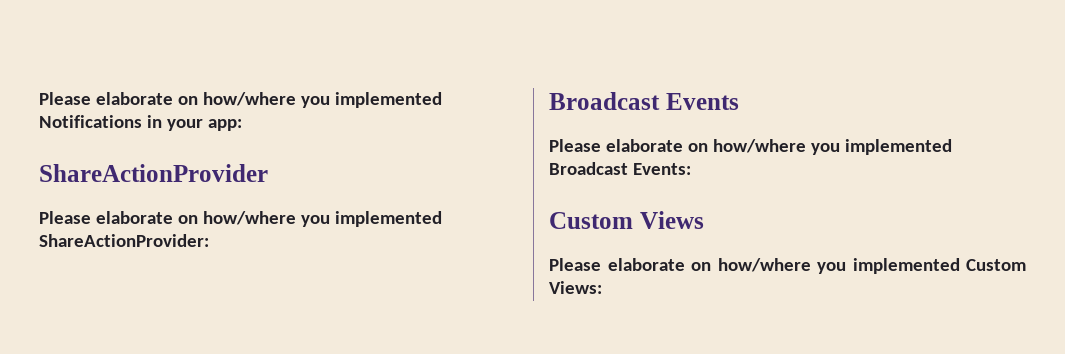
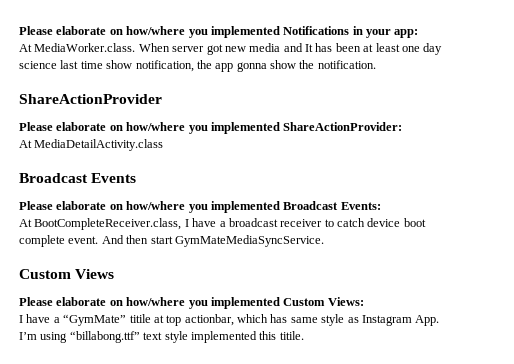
+ At MediaWorker.class. When server got new media and It has been at least one day science last time show notification, the app gonna show the notification.
+ At MediaDetailActivity.class
+ At BootCompleteReceiver.class, I have a broadcast receiver to catch device boot complete event. And then start GymMateMediaSyncService.
+ I have a “GymMate” titile at top actionbar, which has same style as Instagram App. I’m using “billabong.ttf” text style implemented this titile.

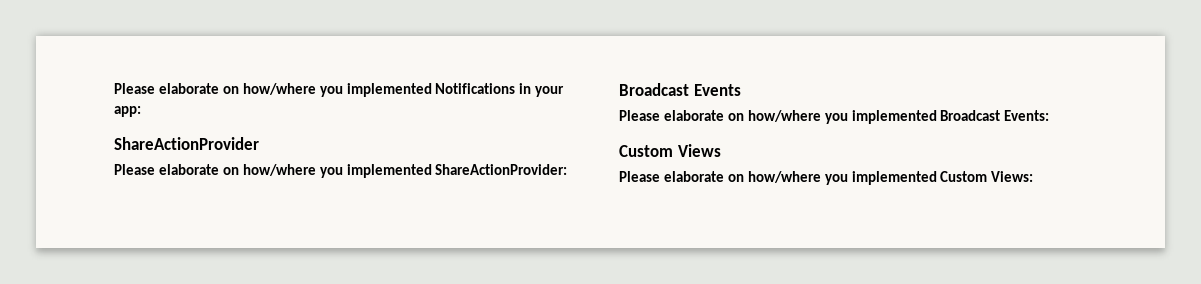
- At MediaWorker.class. When server got new media and It has been at least one day science last time show notification, the app gonna show the notification.
- At MediaDetailActivity.class
- At BootCompleteReceiver.class, I have a broadcast receiver to catch device boot complete event. And then start GymMateMediaSyncService.
- I have a “GymMate” titile at top actionbar, which has same style as Instagram App. I’m using “billabong.ttf” text style implemented this titile.

